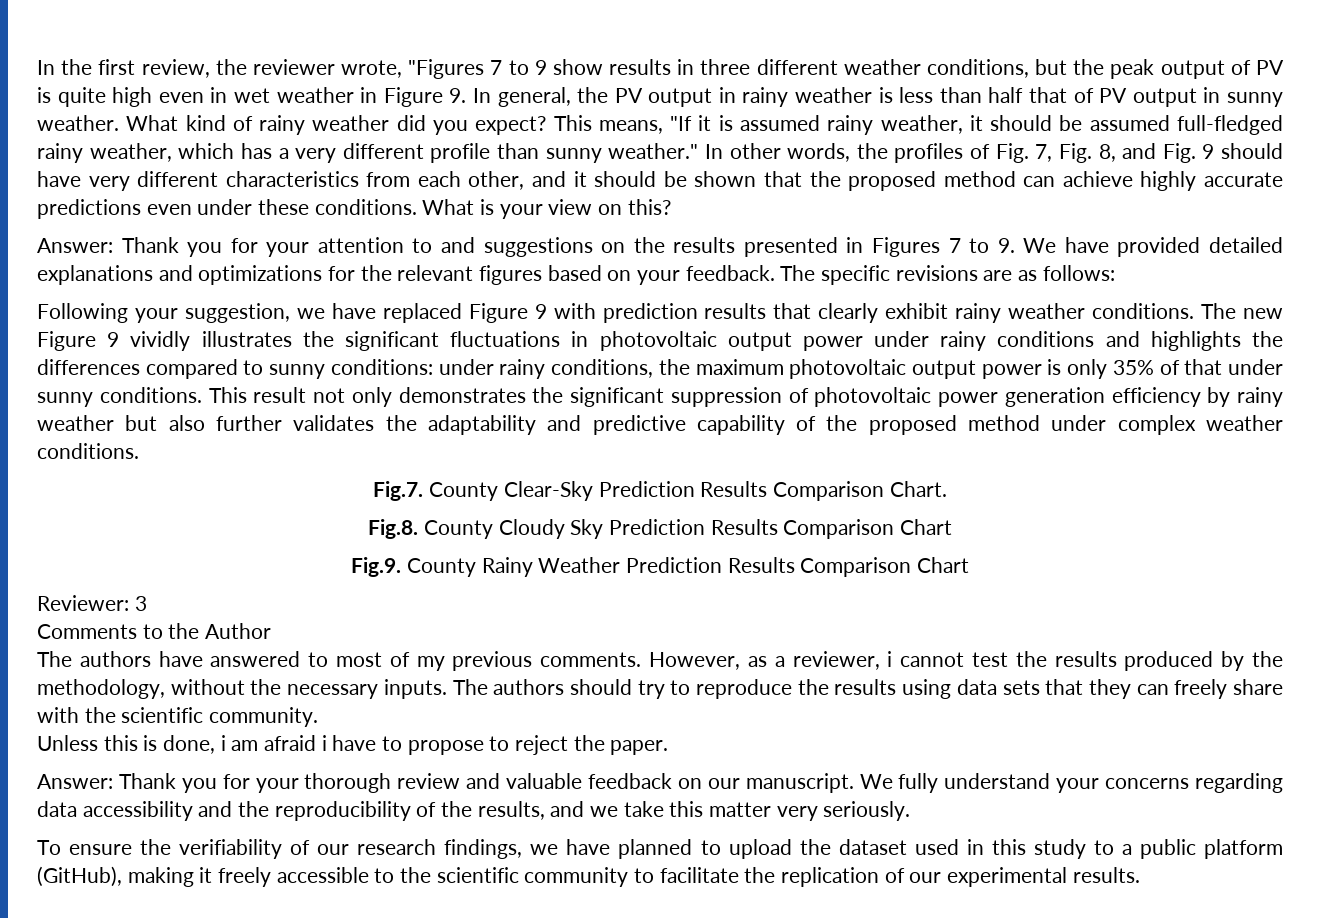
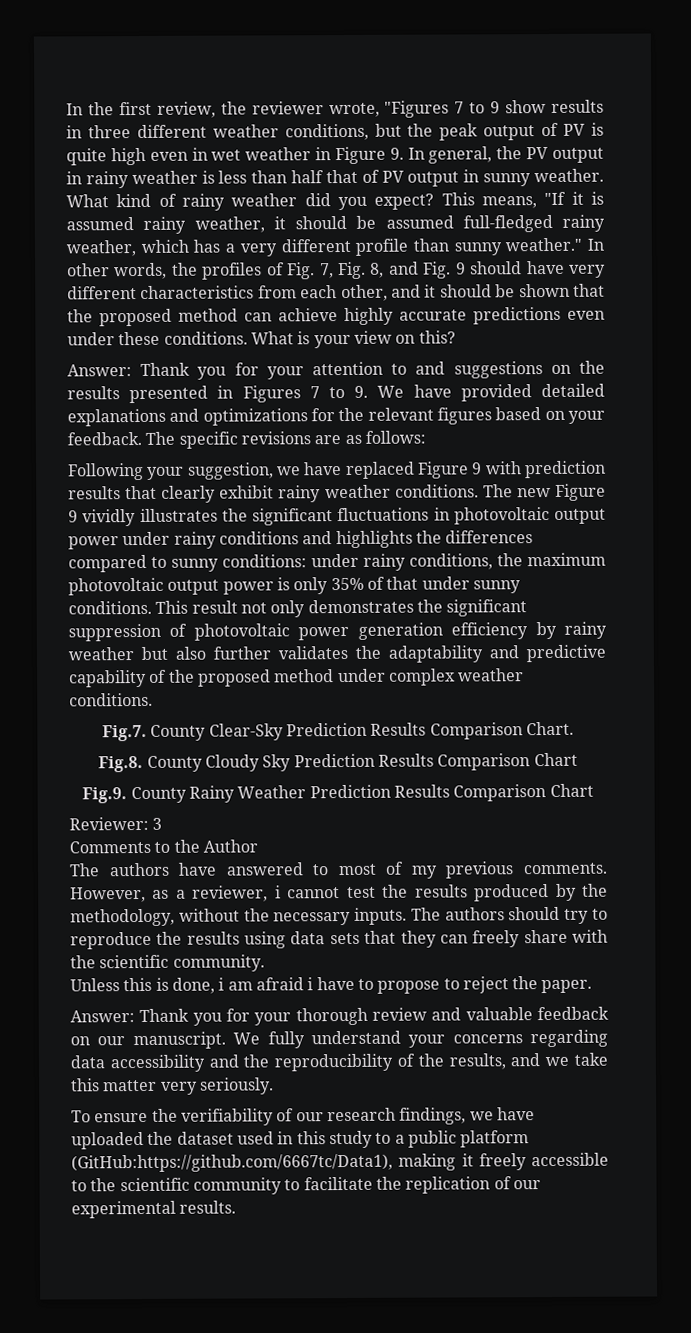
- To ensure the verifiability of our research findings, we have planned to upload the dataset used in this study to a public platform (GitHub), making it freely accessible to the scientific community to facilitate the replication of our experimental results.
+ To ensure the verifiability of our research findings, we have uploaded the dataset used in this study to a public platform (GitHub:https://github.com/6667tc/Data1), making it freely accessible to the scientific community to facilitate the replication of our experimental results.

